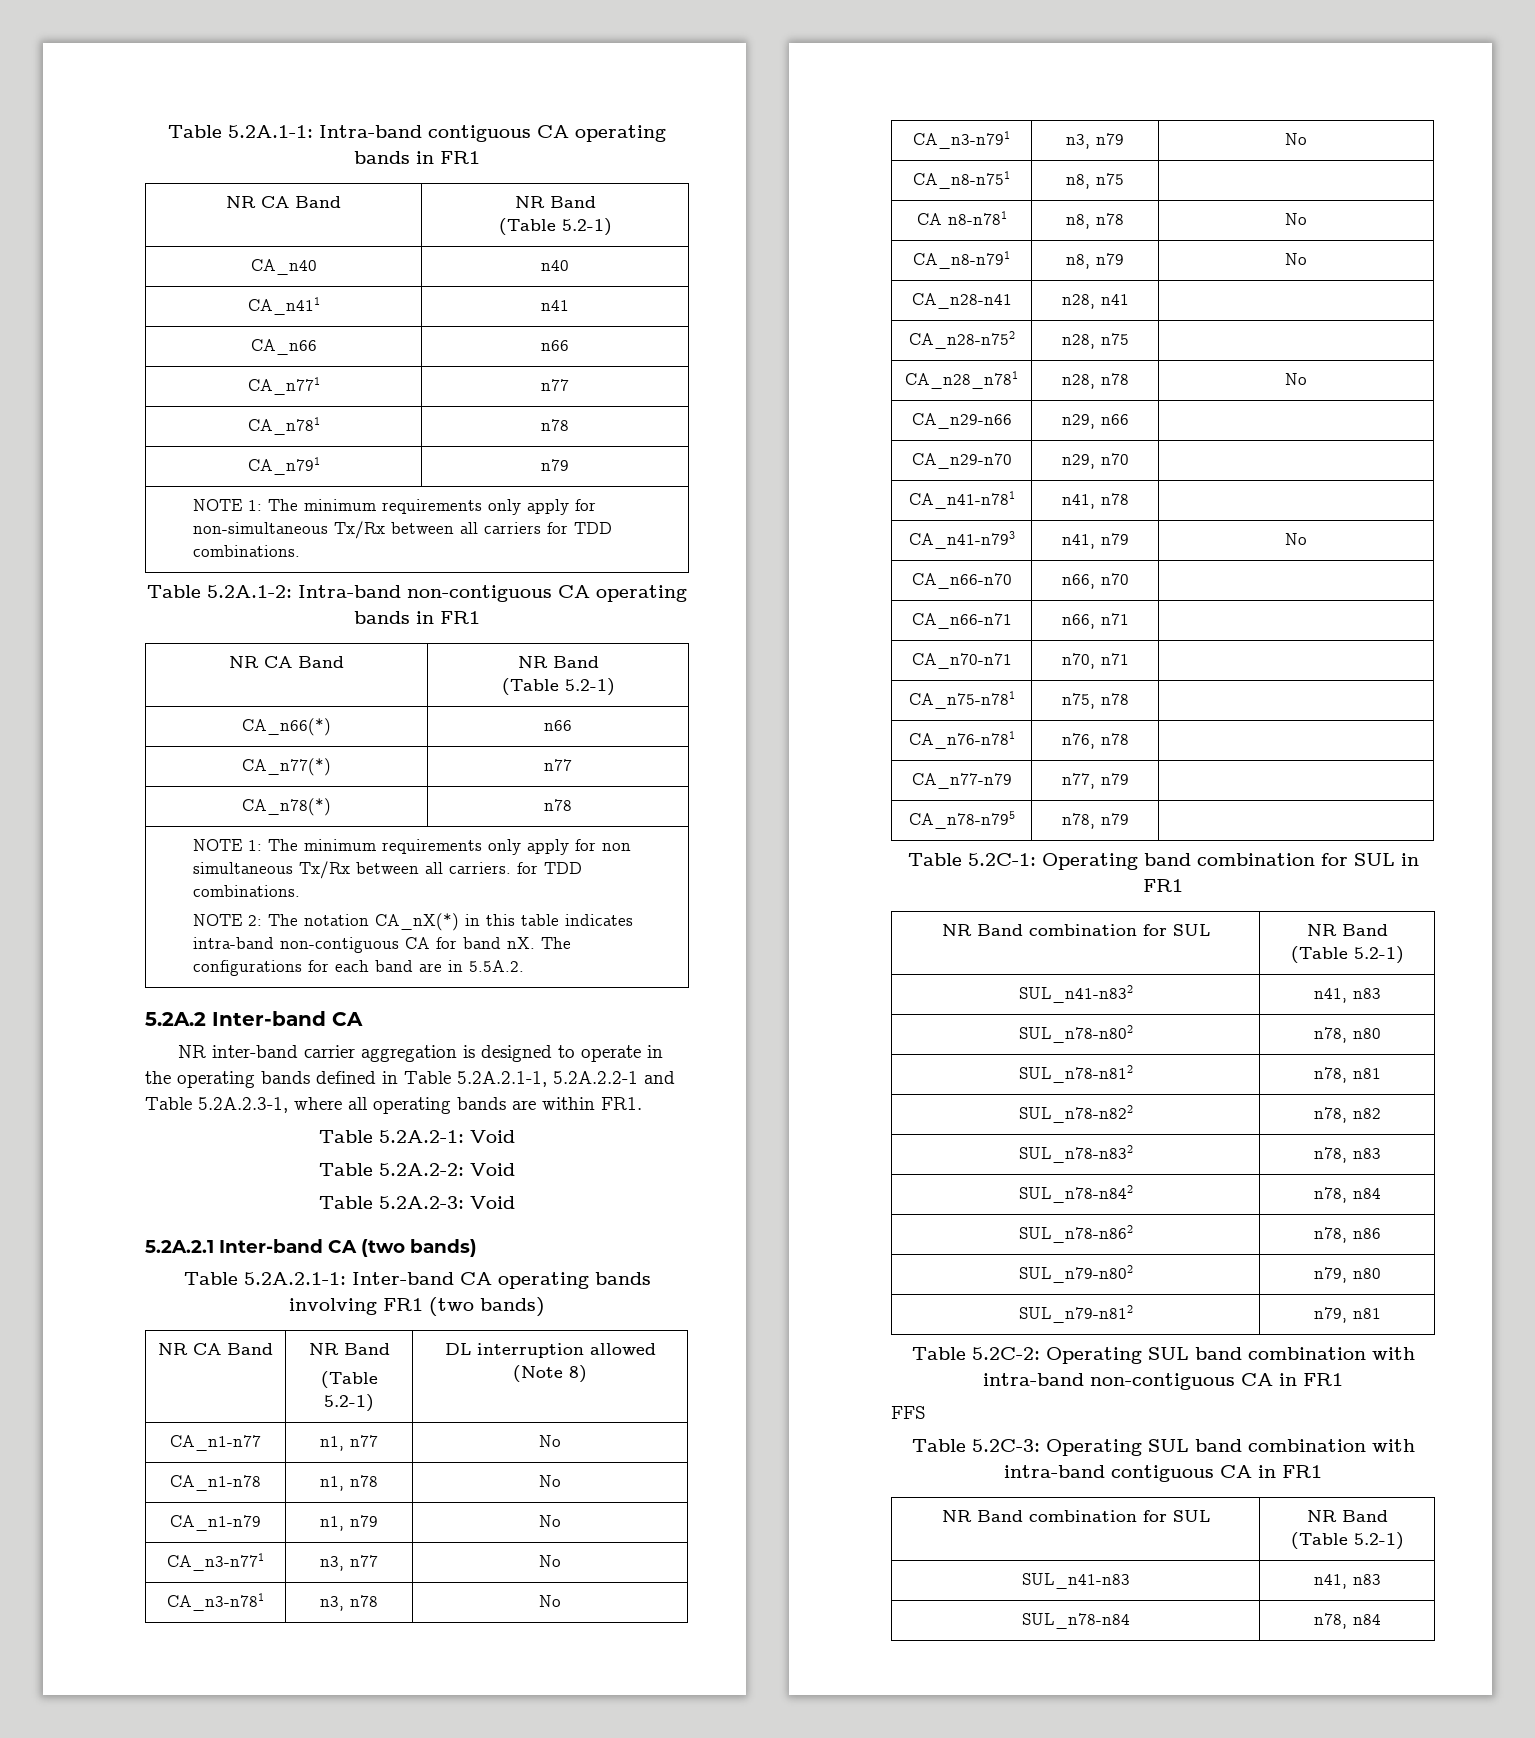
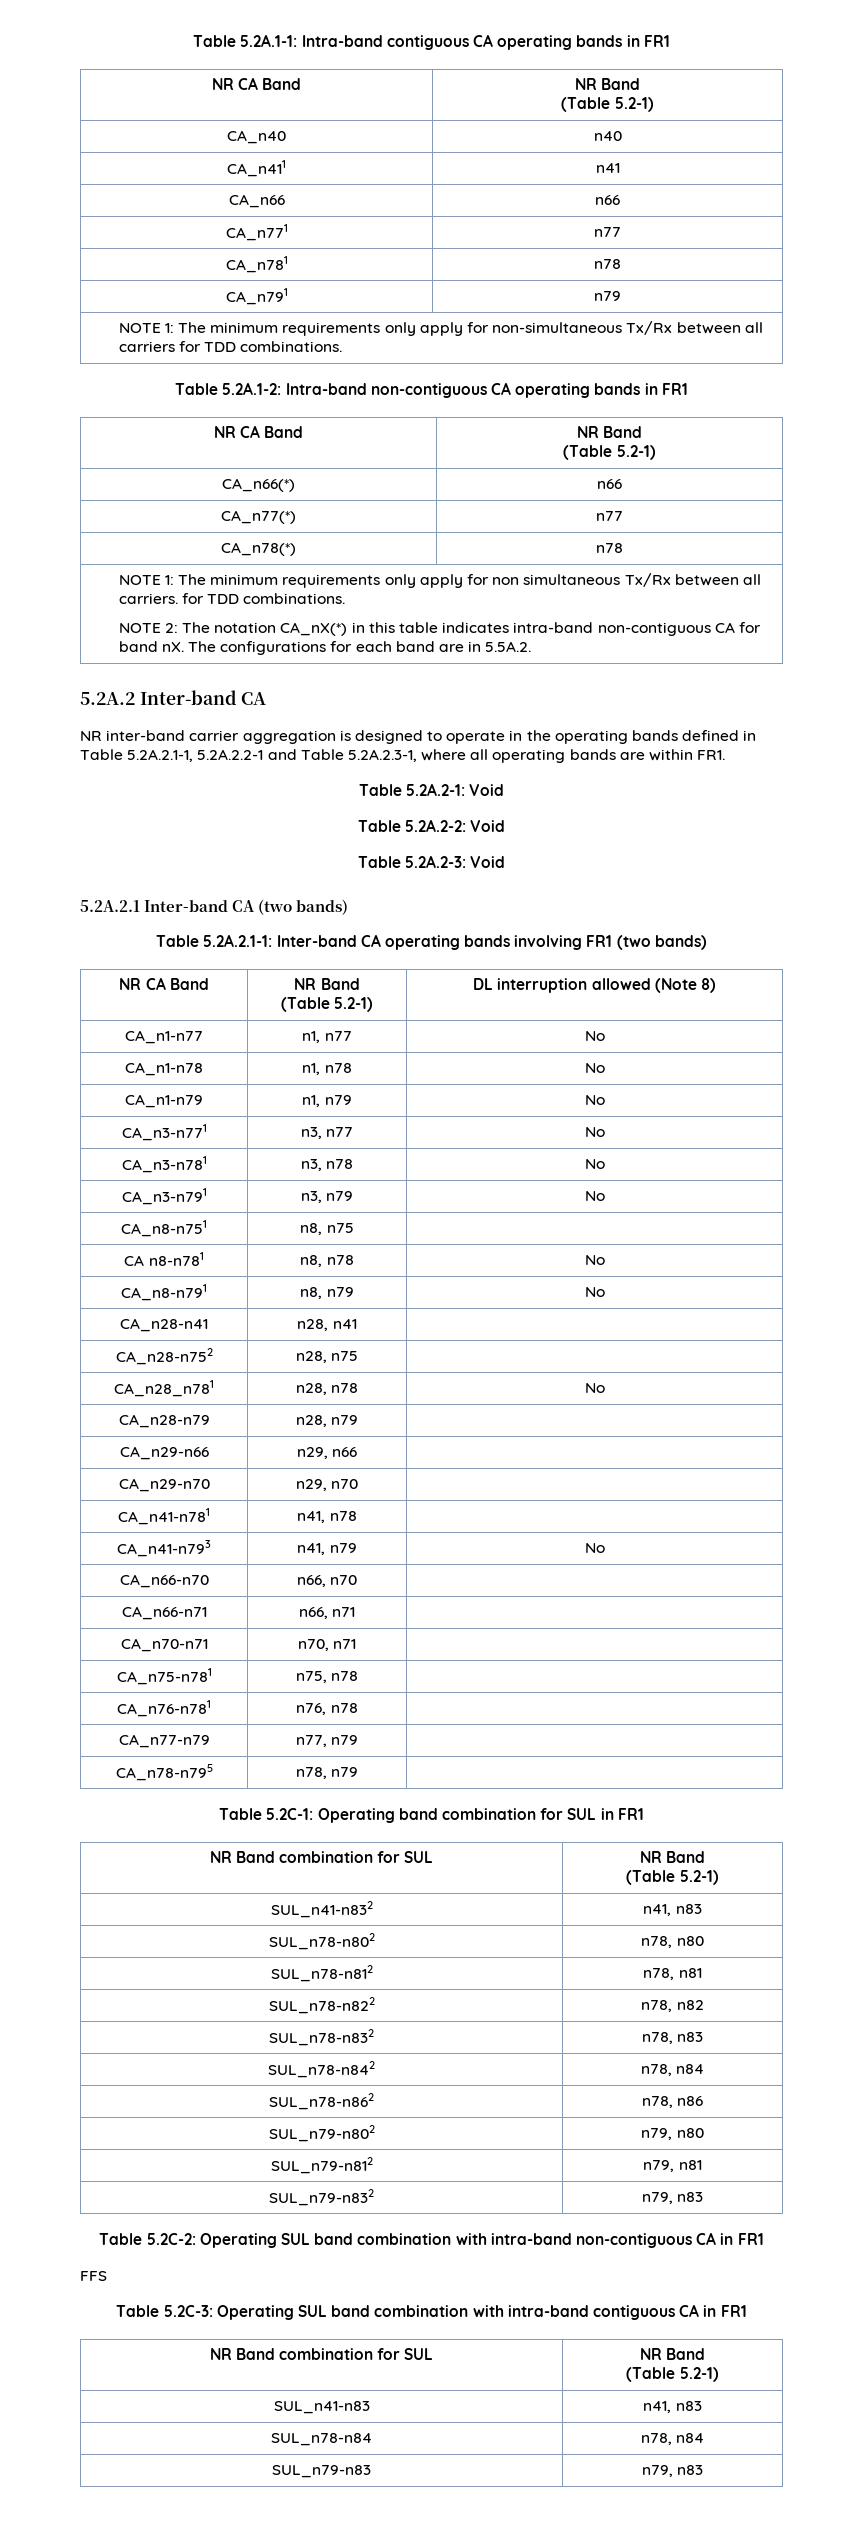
+ CA_n28-n79 | n28, n79 |
+ SUL_n79-n832 | n79, n83
+ SUL_n79-n83 | n79, n83

